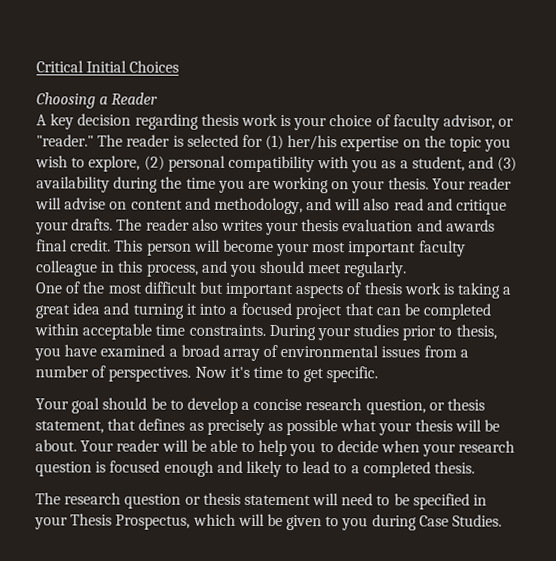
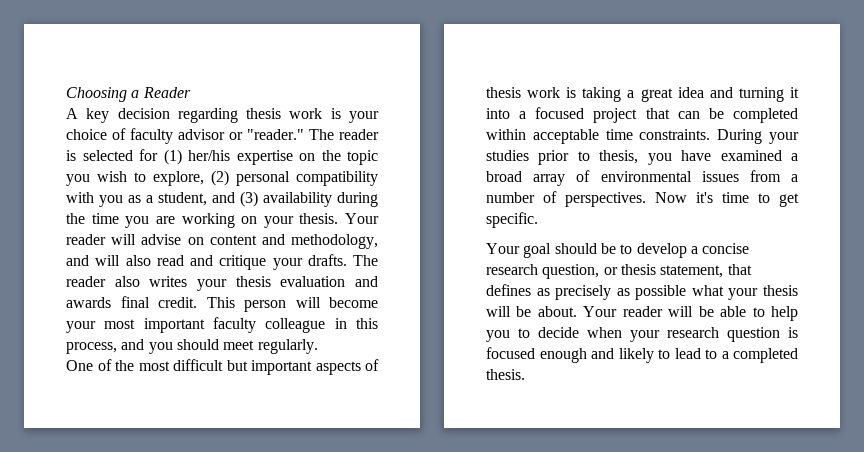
- Critical Initial Choices
- A key decision regarding thesis work is your choice of faculty advisor, or "reader."
+ A key decision regarding thesis work is your choice of faculty advisor or "reader."
- The research question or thesis statement will need to be specified in your Thesis Prospectus, which will be given to you during Case Studies.

